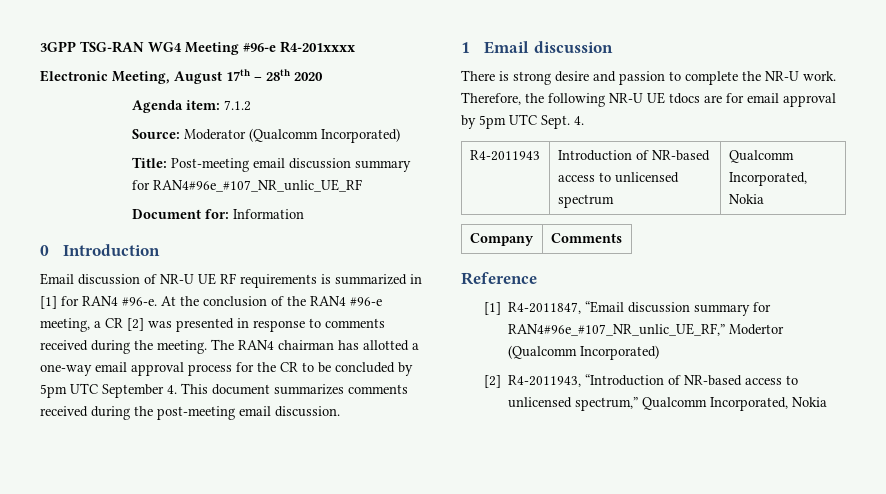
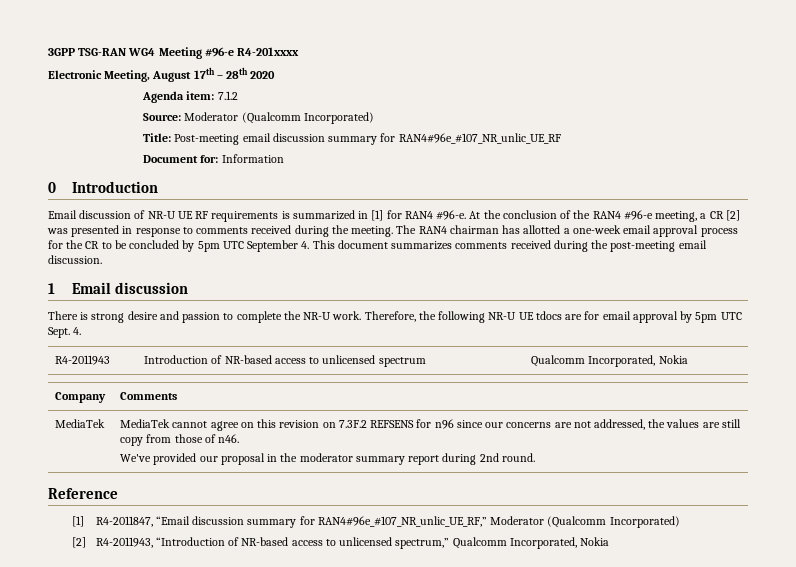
- The RAN4 chairman has allotted a one-way email approval process for the CR to be concluded by 5pm UTC September 4. This document summarizes comments received during the post-meeting email discussion.
+ The RAN4 chairman has allotted a one-week email approval process for the CR to be concluded by 5pm UTC September 4. This document summarizes comments received during the post-meeting email discussion.
+ MediaTek | MediaTek cannot agree on this revision on 7.3F.2 REFSENS for n96 since our concerns are not addressed, the values are still copy from those of n46.
+ We've provided our proposal in the moderator summary report during 2nd round.
- [1] R4-2011847, “Email discussion summary for RAN4#96e_#107_NR_unlic_UE_RF,” Modertor (Qualcomm Incorporated)
+ [1] R4-2011847, “Email discussion summary for RAN4#96e_#107_NR_unlic_UE_RF,” Moderator (Qualcomm Incorporated)

